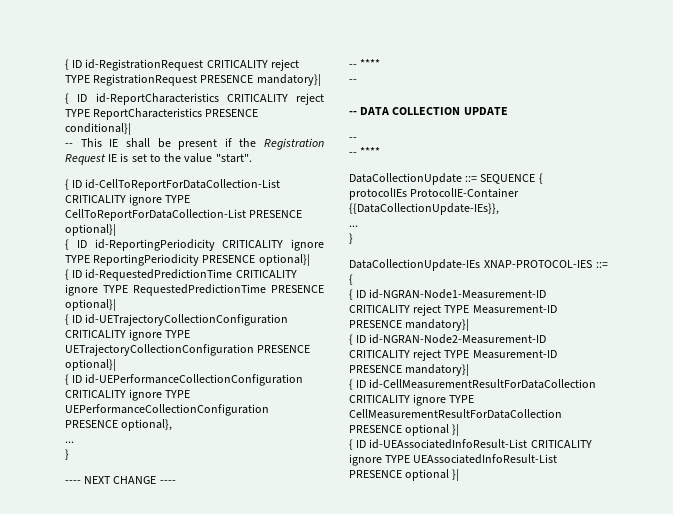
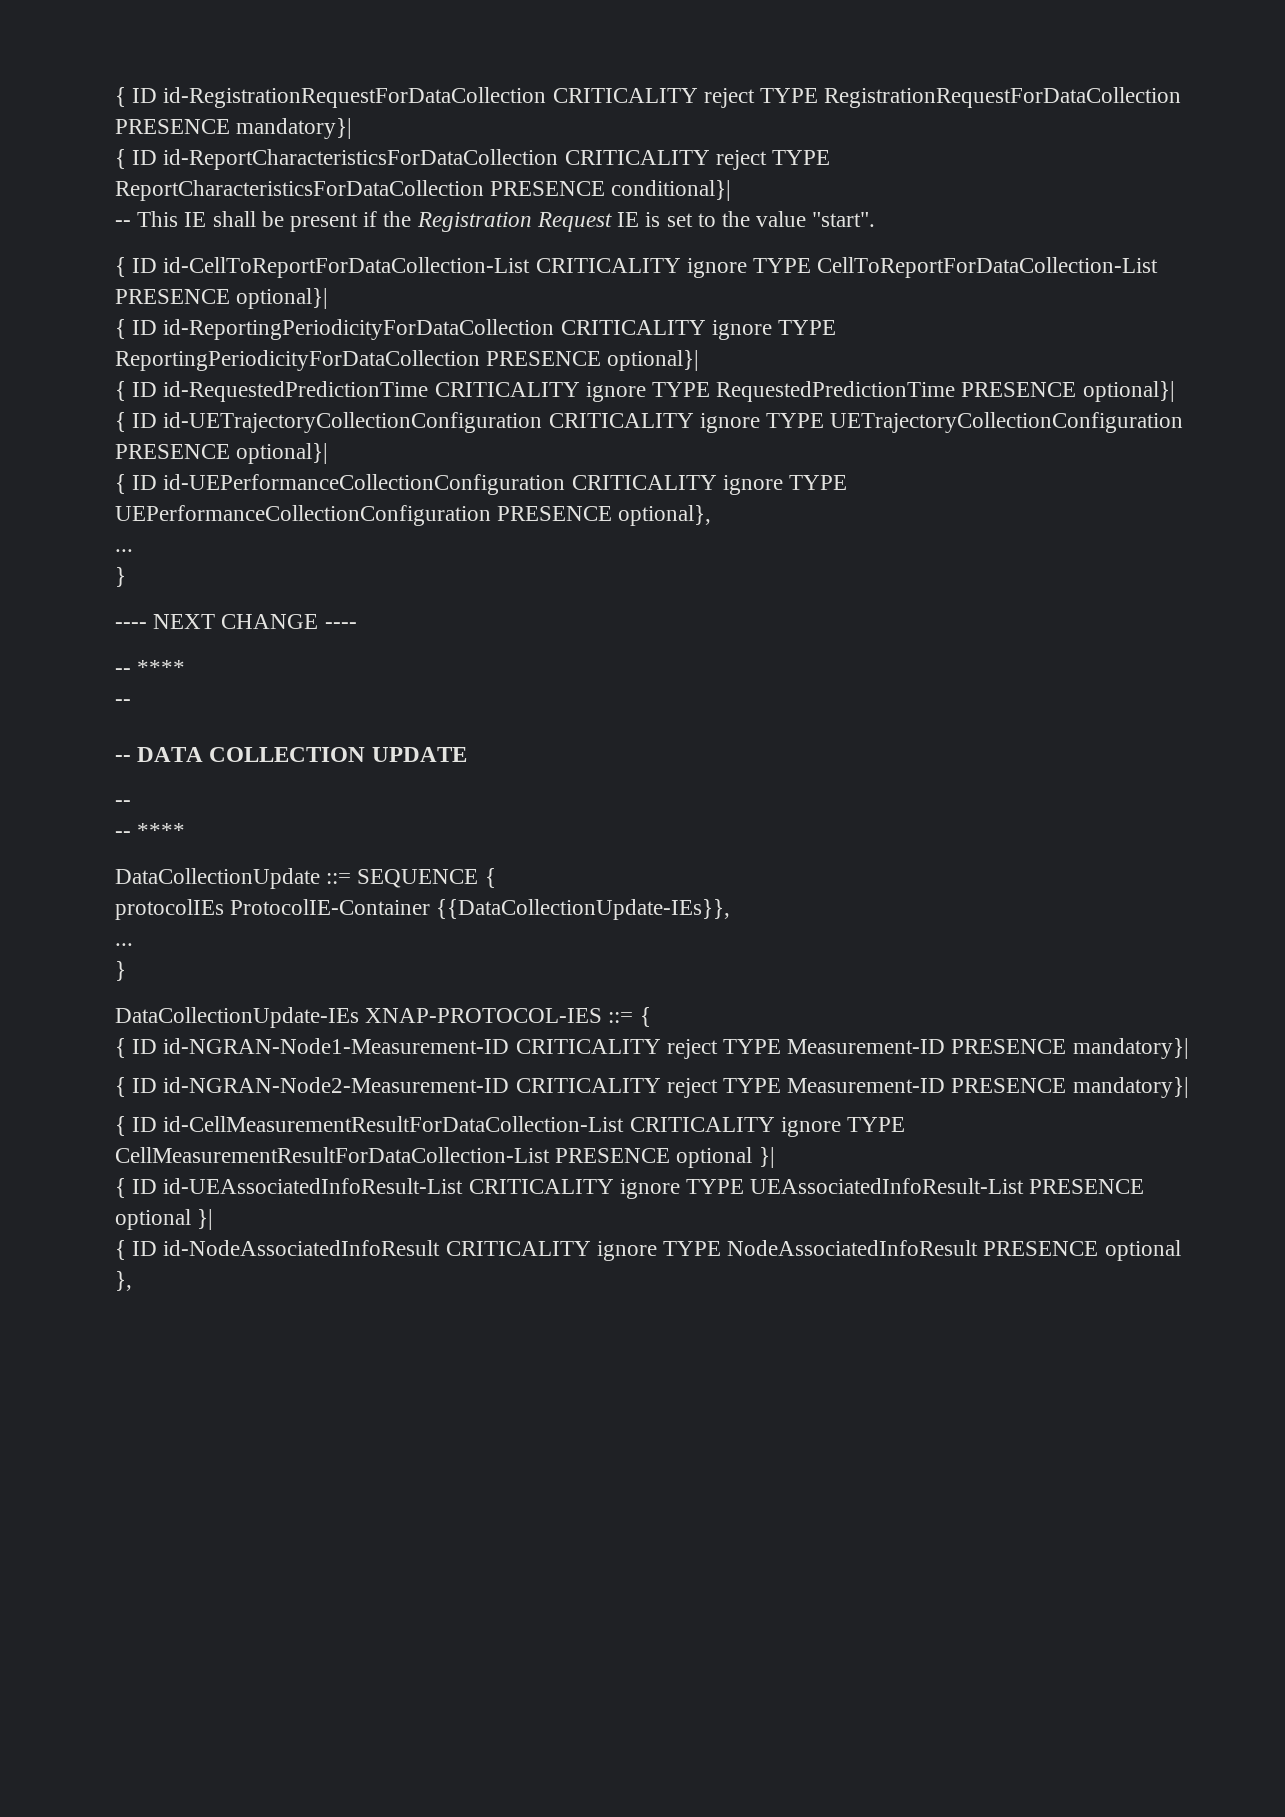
- { ID id-RegistrationRequest CRITICALITY reject TYPE RegistrationRequest PRESENCE mandatory}|
- { ID id-ReportCharacteristics CRITICALITY reject TYPE ReportCharacteristics PRESENCE conditional}|
+ { ID id-RegistrationRequestForDataCollection CRITICALITY reject TYPE RegistrationRequestForDataCollection PRESENCE mandatory}|
+ { ID id-ReportCharacteristicsForDataCollection CRITICALITY reject TYPE ReportCharacteristicsForDataCollection PRESENCE conditional}|
- { ID id-ReportingPeriodicity CRITICALITY ignore TYPE ReportingPeriodicity PRESENCE optional}|
+ { ID id-ReportingPeriodicityForDataCollection CRITICALITY ignore TYPE ReportingPeriodicityForDataCollection PRESENCE optional}|
- { ID id-CellMeasurementResultForDataCollection CRITICALITY ignore TYPE CellMeasurementResultForDataCollection PRESENCE optional }|
+ { ID id-CellMeasurementResultForDataCollection-List CRITICALITY ignore TYPE CellMeasurementResultForDataCollection-List PRESENCE optional }|
+ { ID id-NodeAssociatedInfoResult CRITICALITY ignore TYPE NodeAssociatedInfoResult PRESENCE optional },

